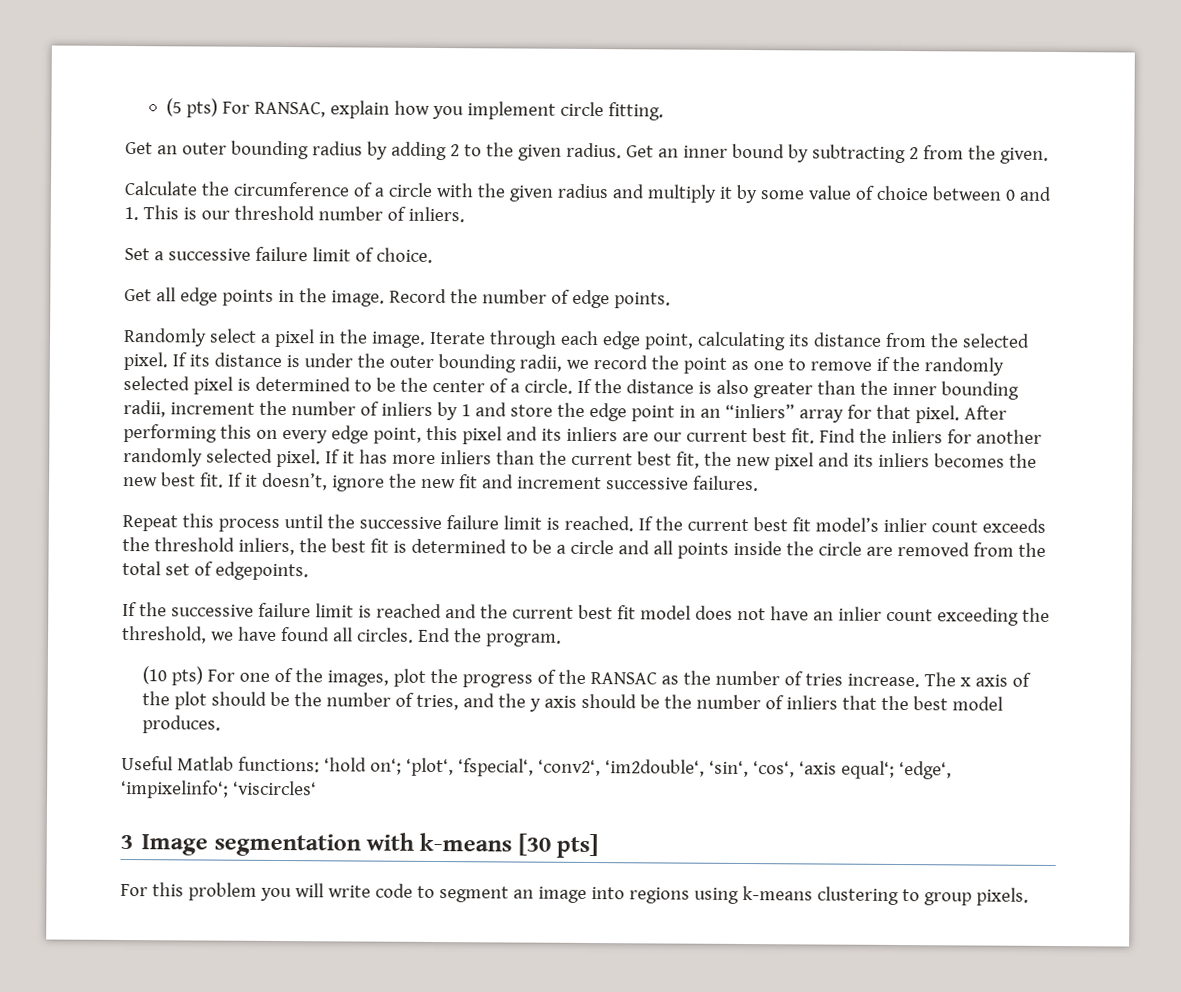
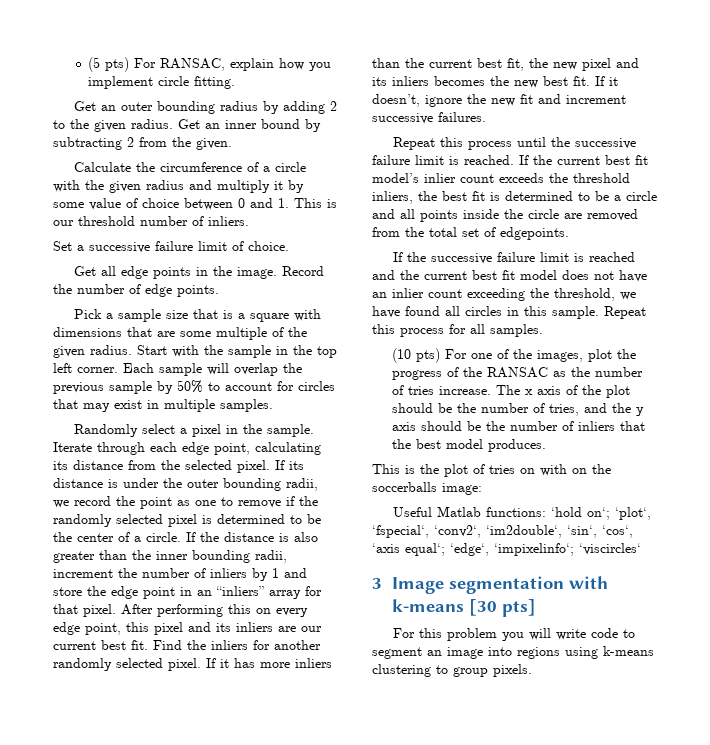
+ Pick a sample size that is a square with dimensions that are some multiple of the given radius. Start with the sample in the top left corner. Each sample will overlap the previous sample by 50% to account for circles that may exist in multiple samples.
- Randomly select a pixel in the image.
+ Randomly select a pixel in the sample.
- If the successive failure limit is reached and the current best fit model does not have an inlier count exceeding the threshold, we have found all circles. End the program.
+ If the successive failure limit is reached and the current best fit model does not have an inlier count exceeding the threshold, we have found all circles in this sample. Repeat this process for all samples.
+ This is the plot of tries on with on the soccerballs image:

